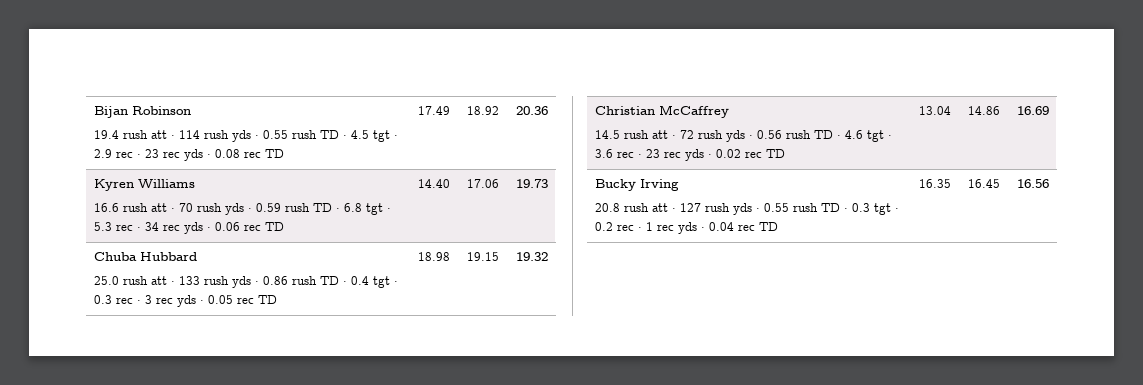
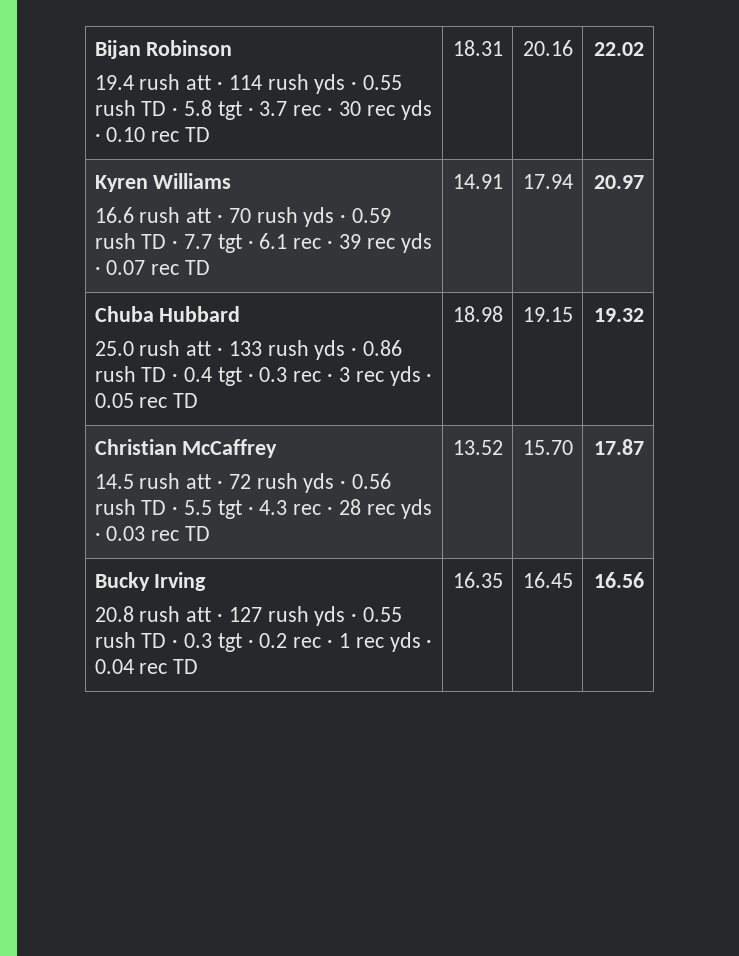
  Bijan Robinson
- 19.4 rush att · 114 rush yds · 0.55 rush TD · 4.5 tgt · 2.9 rec · 23 rec yds · 0.08 rec TD | 17.49 | 18.92 | 20.36
+ 19.4 rush att · 114 rush yds · 0.55 rush TD · 5.8 tgt · 3.7 rec · 30 rec yds · 0.10 rec TD | 18.31 | 20.16 | 22.02
  Kyren Williams
- 16.6 rush att · 70 rush yds · 0.59 rush TD · 6.8 tgt · 5.3 rec · 34 rec yds · 0.06 rec TD | 14.40 | 17.06 | 19.73
+ 16.6 rush att · 70 rush yds · 0.59 rush TD · 7.7 tgt · 6.1 rec · 39 rec yds · 0.07 rec TD | 14.91 | 17.94 | 20.97
  Christian McCaffrey
- 14.5 rush att · 72 rush yds · 0.56 rush TD · 4.6 tgt · 3.6 rec · 23 rec yds · 0.02 rec TD | 13.04 | 14.86 | 16.69
+ 14.5 rush att · 72 rush yds · 0.56 rush TD · 5.5 tgt · 4.3 rec · 28 rec yds · 0.03 rec TD | 13.52 | 15.70 | 17.87

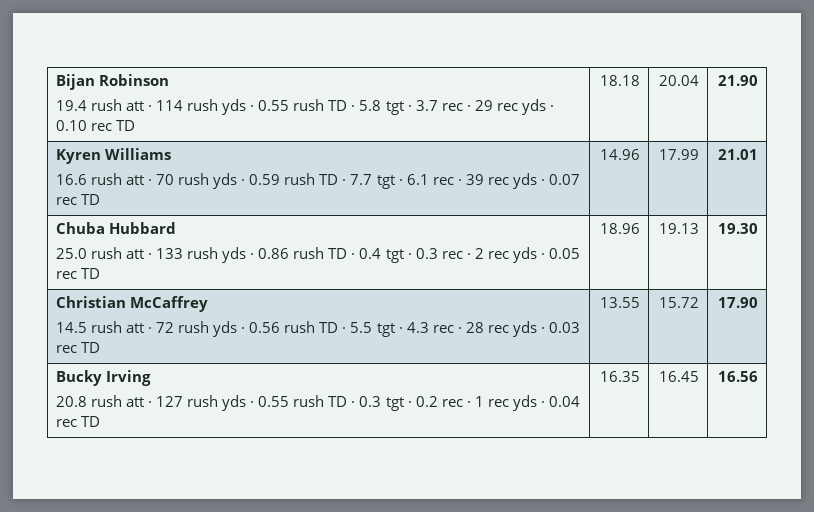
  Bijan Robinson
- 19.4 rush att · 114 rush yds · 0.55 rush TD · 5.8 tgt · 3.7 rec · 30 rec yds · 0.10 rec TD | 18.31 | 20.16 | 22.02
+ 19.4 rush att · 114 rush yds · 0.55 rush TD · 5.8 tgt · 3.7 rec · 29 rec yds · 0.10 rec TD | 18.18 | 20.04 | 21.90
  Kyren Williams
- 16.6 rush att · 70 rush yds · 0.59 rush TD · 7.7 tgt · 6.1 rec · 39 rec yds · 0.07 rec TD | 14.91 | 17.94 | 20.97
+ 16.6 rush att · 70 rush yds · 0.59 rush TD · 7.7 tgt · 6.1 rec · 39 rec yds · 0.07 rec TD | 14.96 | 17.99 | 21.01
  Chuba Hubbard
- 25.0 rush att · 133 rush yds · 0.86 rush TD · 0.4 tgt · 0.3 rec · 3 rec yds · 0.05 rec TD | 18.98 | 19.15 | 19.32
+ 25.0 rush att · 133 rush yds · 0.86 rush TD · 0.4 tgt · 0.3 rec · 2 rec yds · 0.05 rec TD | 18.96 | 19.13 | 19.30
  Christian McCaffrey
- 14.5 rush att · 72 rush yds · 0.56 rush TD · 5.5 tgt · 4.3 rec · 28 rec yds · 0.03 rec TD | 13.52 | 15.70 | 17.87
+ 14.5 rush att · 72 rush yds · 0.56 rush TD · 5.5 tgt · 4.3 rec · 28 rec yds · 0.03 rec TD | 13.55 | 15.72 | 17.90

